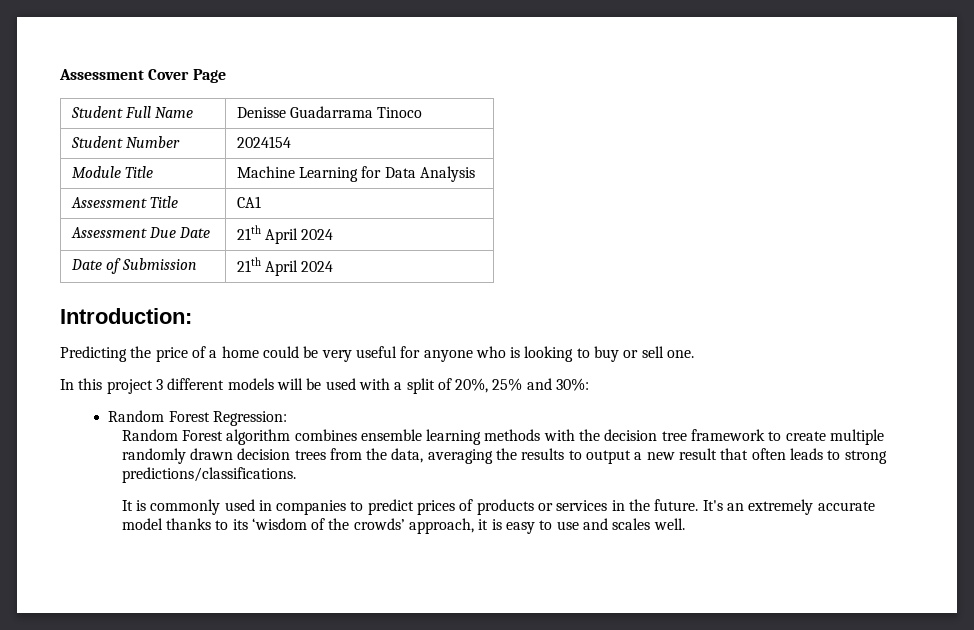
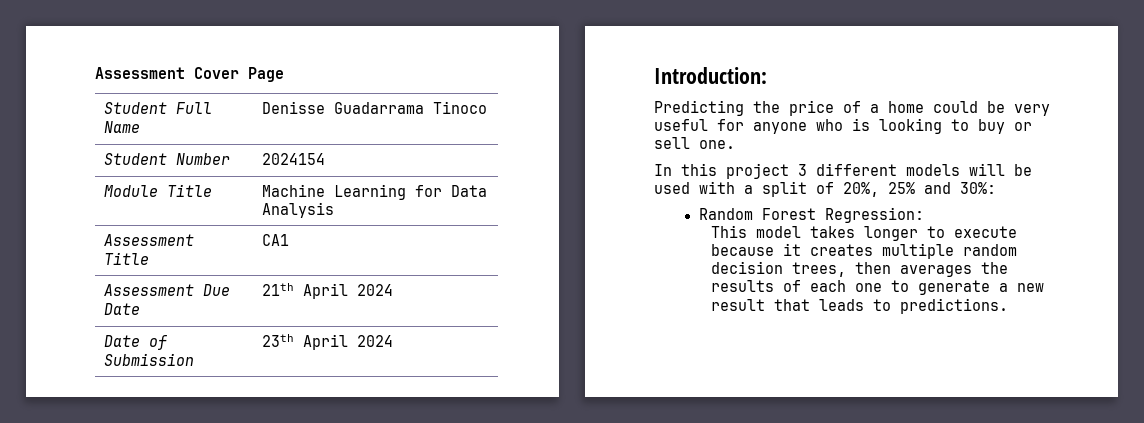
- Date of Submission | 21th April 2024
+ Date of Submission | 23th April 2024
- Random Forest algorithm combines ensemble learning methods with the decision tree framework to create multiple randomly drawn decision trees from the data, averaging the results to output a new result that often leads to strong predictions/classifications.
- It is commonly used in companies to predict prices of products or services in the future. It's an extremely accurate model thanks to its ‘wisdom of the crowds’ approach, it is easy to use and scales well.
+ This model takes longer to execute because it creates multiple random decision trees, then averages the results of each one to generate a new result that leads to predictions.

